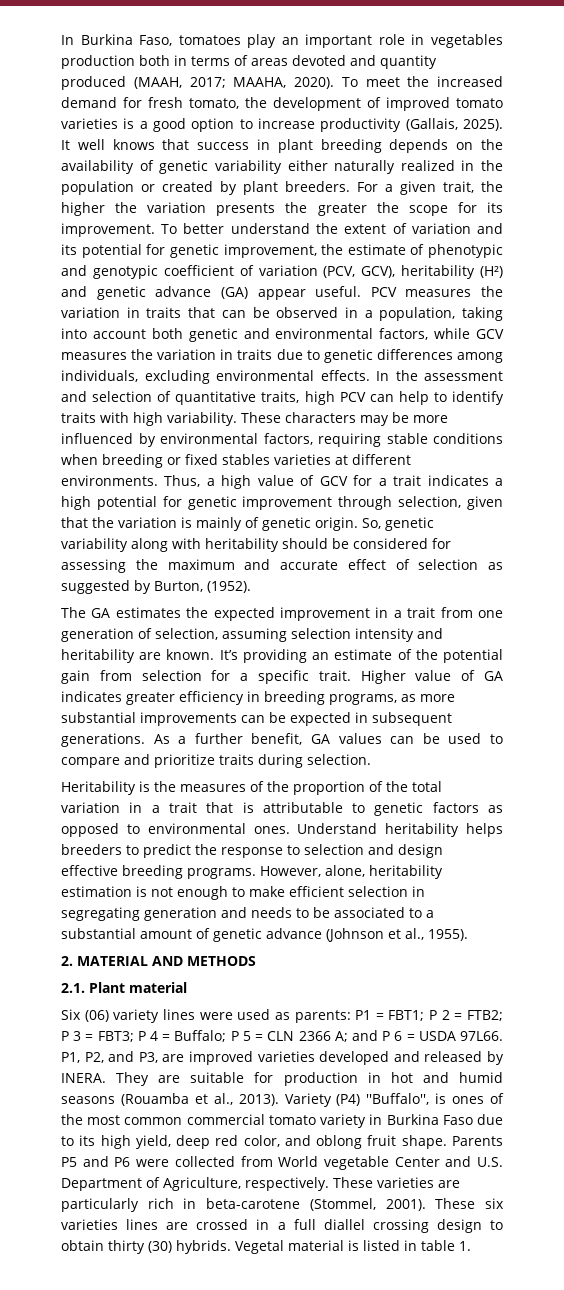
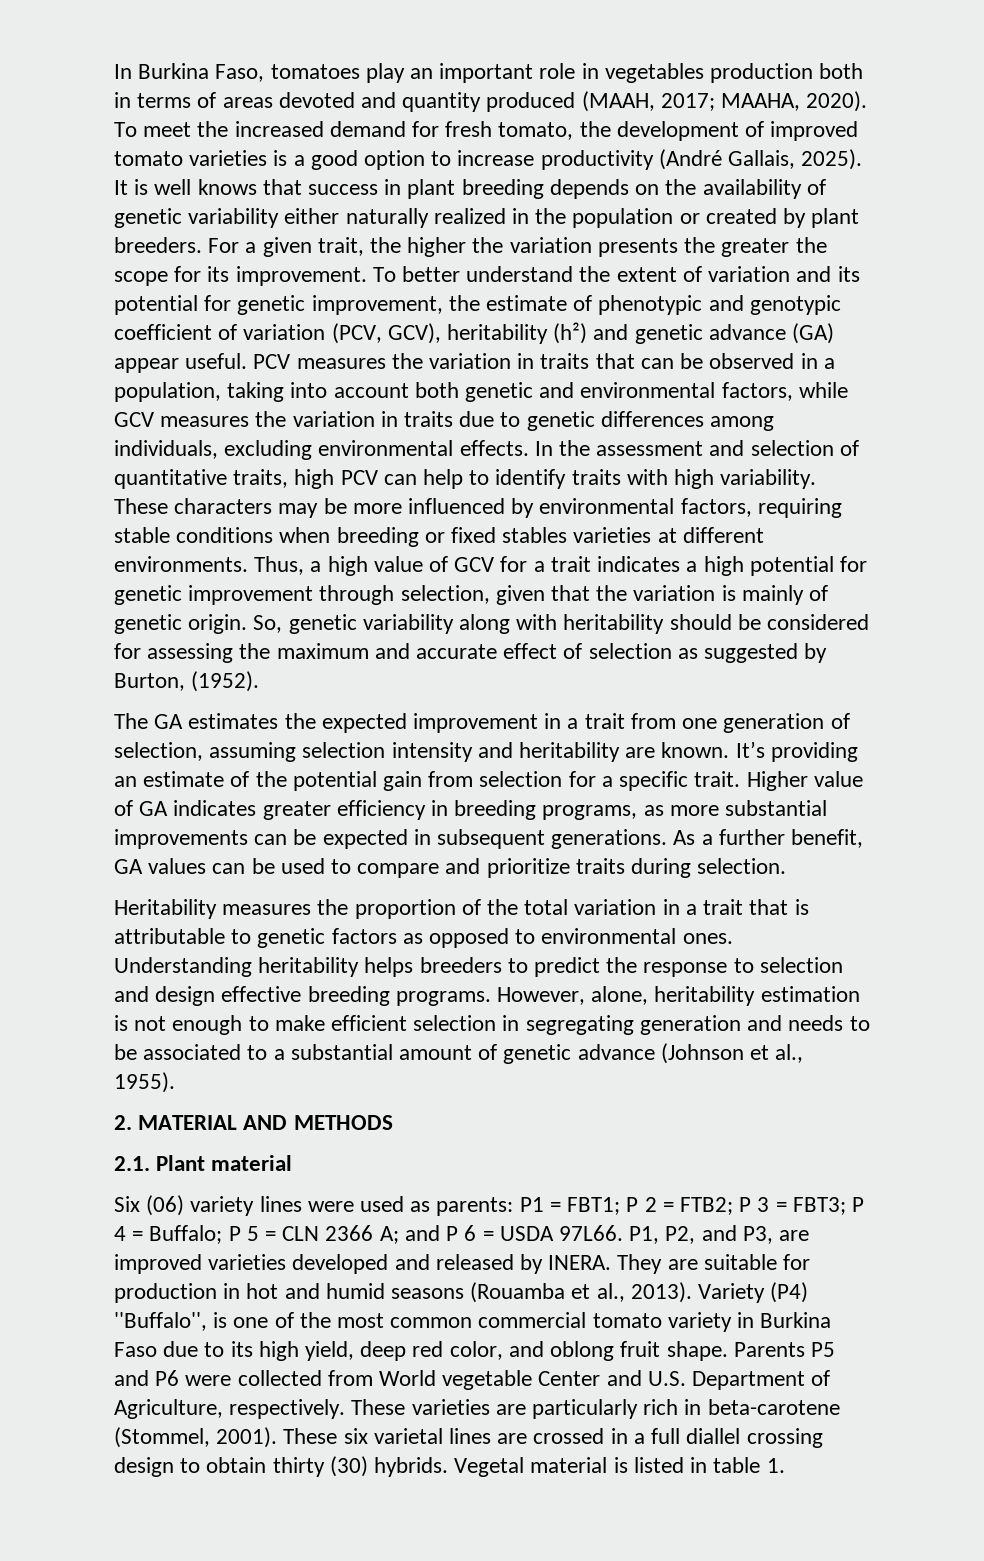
- To meet the increased demand for fresh tomato, the development of improved tomato varieties is a good option to increase productivity (Gallais, 2025).
+ To meet the increased demand for fresh tomato, the development of improved tomato varieties is a good option to increase productivity (André Gallais, 2025).
- It well knows that success in plant breeding depends on the availability of genetic variability either naturally realized in the population or created by plant breeders.
+ It is well knows that success in plant breeding depends on the availability of genetic variability either naturally realized in the population or created by plant breeders.
- To better understand the extent of variation and its potential for genetic improvement, the estimate of phenotypic and genotypic coefficient of variation (PCV, GCV), heritability (H²) and genetic advance (GA) appear useful.
+ To better understand the extent of variation and its potential for genetic improvement, the estimate of phenotypic and genotypic coefficient of variation (PCV, GCV), heritability (h²) and genetic advance (GA) appear useful.
- Heritability is the measures of the proportion of the total variation in a trait that is attributable to genetic factors as opposed to environmental ones.
+ Heritability measures the proportion of the total variation in a trait that is attributable to genetic factors as opposed to environmental ones.
- Understand heritability helps breeders to predict the response to selection and design effective breeding programs.
+ Understanding heritability helps breeders to predict the response to selection and design effective breeding programs.
- Variety (P4) ''Buffalo'', is ones of the most common commercial tomato variety in Burkina Faso due to its high yield, deep red color, and oblong fruit shape.
+ Variety (P4) ''Buffalo'', is one of the most common commercial tomato variety in Burkina Faso due to its high yield, deep red color, and oblong fruit shape.
- These six varieties lines are crossed in a full diallel crossing design to obtain thirty (30) hybrids.
+ These six varietal lines are crossed in a full diallel crossing design to obtain thirty (30) hybrids.

